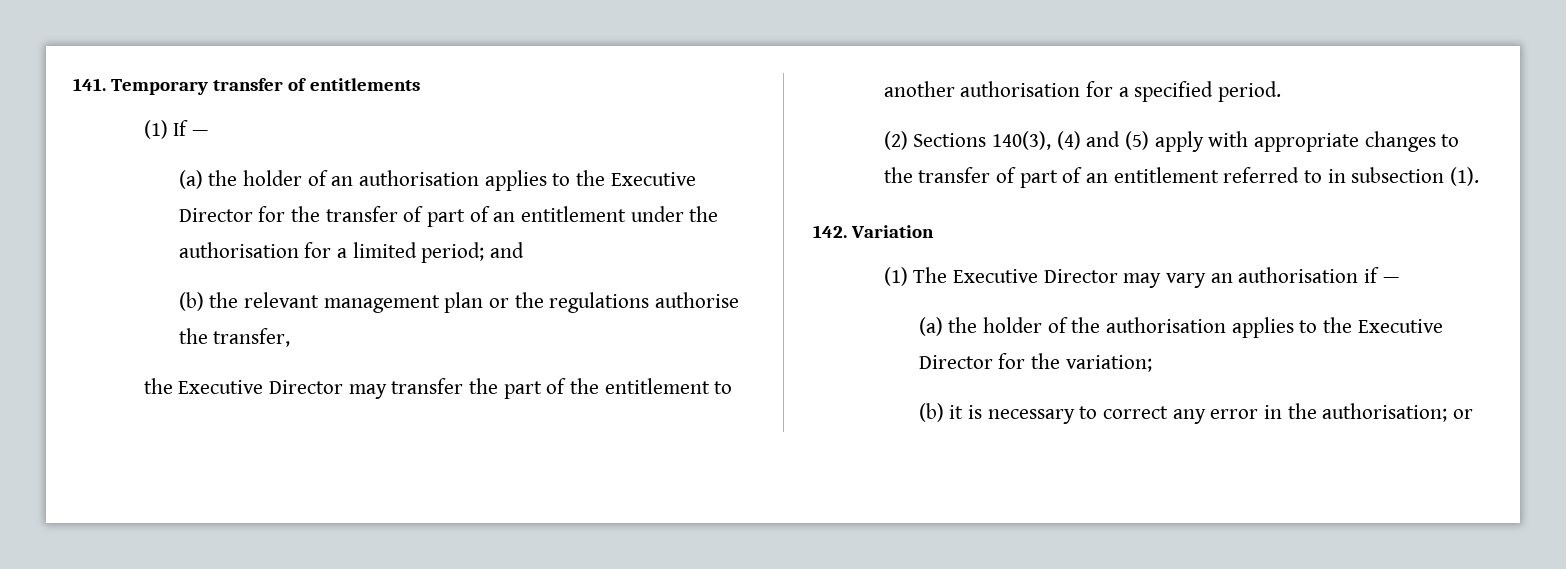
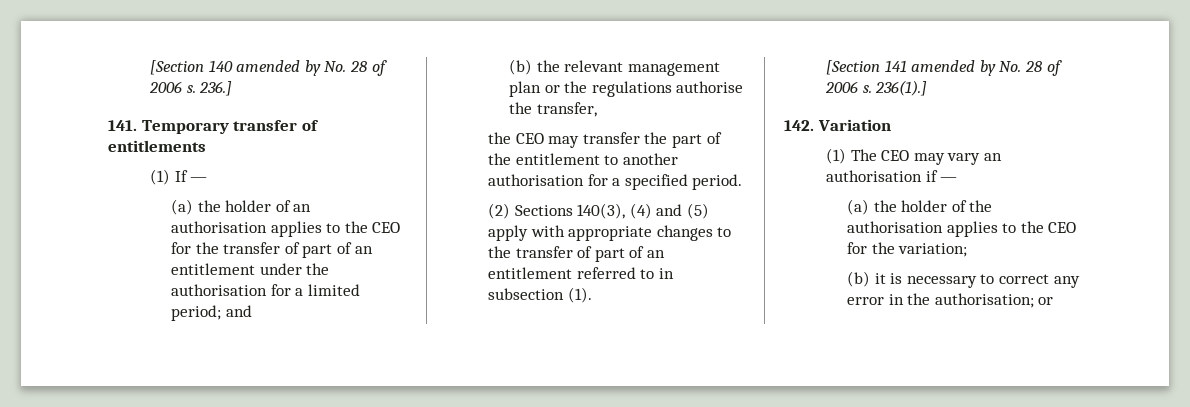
+ [Section 140 amended by No. 28 of 2006 s. 236.]
- (a) the holder of an authorisation applies to the Executive Director for the transfer of part of an entitlement under the authorisation for a limited period; and
+ (a) the holder of an authorisation applies to the CEO for the transfer of part of an entitlement under the authorisation for a limited period; and
- the Executive Director may transfer the part of the entitlement to another authorisation for a specified period.
+ the CEO may transfer the part of the entitlement to another authorisation for a specified period.
+ [Section 141 amended by No. 28 of 2006 s. 236(1).]
- (1) The Executive Director may vary an authorisation if —
+ (1) The CEO may vary an authorisation if —
- (a) the holder of the authorisation applies to the Executive Director for the variation;
+ (a) the holder of the authorisation applies to the CEO for the variation;

